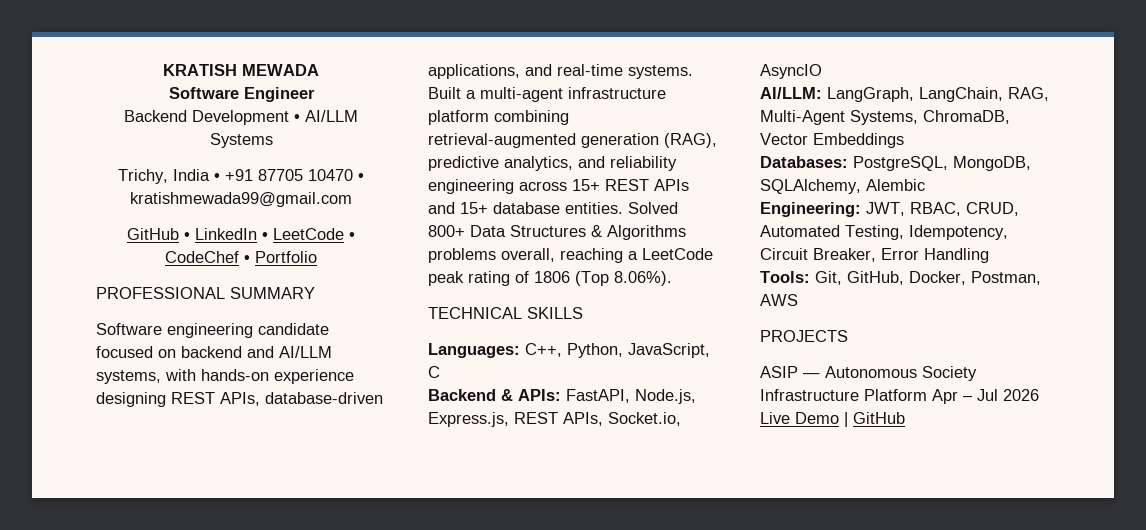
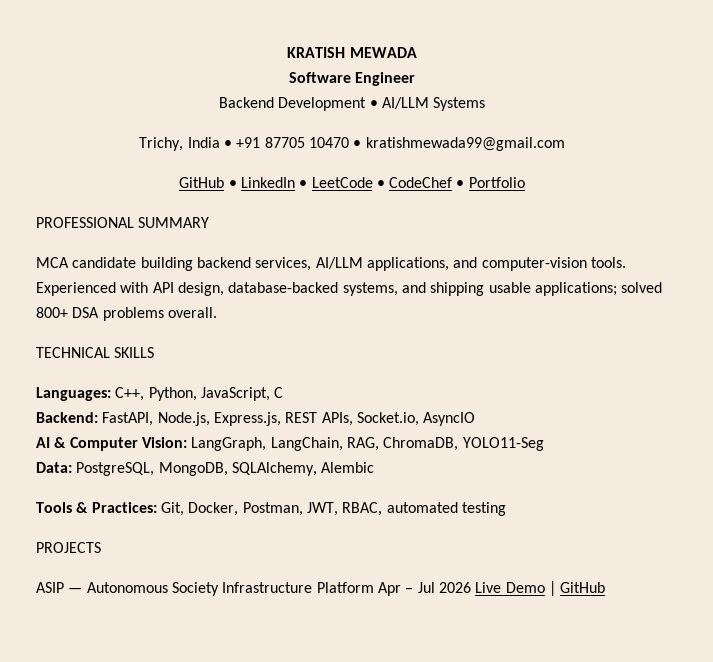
- Software engineering candidate focused on backend and AI/LLM systems, with hands-on experience designing REST APIs, database-driven applications, and real-time systems. Built a multi-agent infrastructure platform combining retrieval-augmented generation (RAG), predictive analytics, and reliability engineering across 15+ REST APIs and 15+ database entities. Solved 800+ Data Structures & Algorithms problems overall, reaching a LeetCode peak rating of 1806 (Top 8.06%).
+ MCA candidate building backend services, AI/LLM applications, and computer-vision tools. Experienced with API design, database-backed systems, and shipping usable applications; solved 800+ DSA problems overall.
- Backend & APIs: FastAPI, Node.js, Express.js, REST APIs, Socket.io, AsyncIO
+ Backend: FastAPI, Node.js, Express.js, REST APIs, Socket.io, AsyncIO
- AI/LLM: LangGraph, LangChain, RAG, Multi-Agent Systems, ChromaDB, Vector Embeddings
- Databases: PostgreSQL, MongoDB, SQLAlchemy, Alembic
- Engineering: JWT, RBAC, CRUD, Automated Testing, Idempotency, Circuit Breaker, Error Handling
- Tools: Git, GitHub, Docker, Postman, AWS
+ AI & Computer Vision: LangGraph, LangChain, RAG, ChromaDB, YOLO11-Seg
+ Data: PostgreSQL, MongoDB, SQLAlchemy, Alembic
+ Tools & Practices: Git, Docker, Postman, JWT, RBAC, automated testing

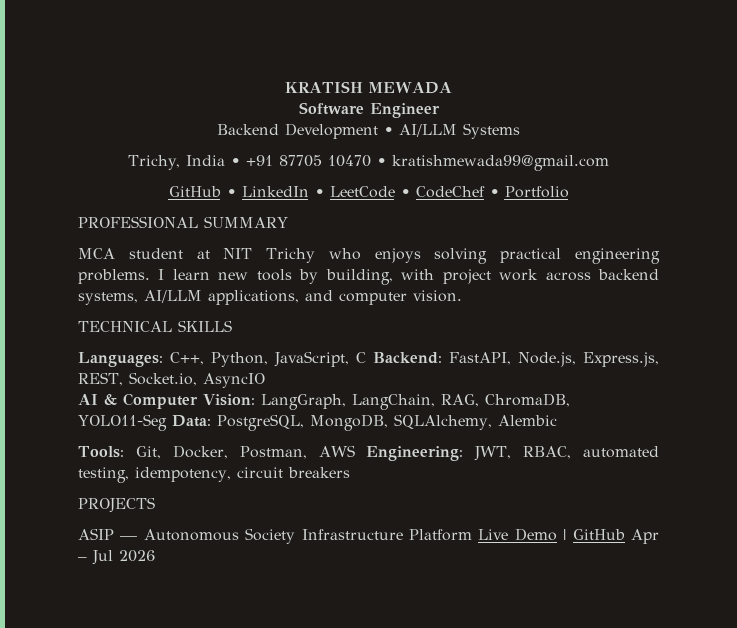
- MCA candidate building backend services, AI/LLM applications, and computer-vision tools. Experienced with API design, database-backed systems, and shipping usable applications; solved 800+ DSA problems overall.
+ MCA student at NIT Trichy who enjoys solving practical engineering problems. I learn new tools by building, with project work across backend systems, AI/LLM applications, and computer vision.
- Languages: C++, Python, JavaScript, C
- Backend: FastAPI, Node.js, Express.js, REST APIs, Socket.io, AsyncIO
+ Languages: C++, Python, JavaScript, C Backend: FastAPI, Node.js, Express.js, REST, Socket.io, AsyncIO
- AI & Computer Vision: LangGraph, LangChain, RAG, ChromaDB, YOLO11-Seg
- Data: PostgreSQL, MongoDB, SQLAlchemy, Alembic
+ AI & Computer Vision: LangGraph, LangChain, RAG, ChromaDB, YOLO11-Seg Data: PostgreSQL, MongoDB, SQLAlchemy, Alembic
- Tools & Practices: Git, Docker, Postman, JWT, RBAC, automated testing
+ Tools: Git, Docker, Postman, AWS Engineering: JWT, RBAC, automated testing, idempotency, circuit breakers
- ASIP — Autonomous Society Infrastructure Platform Apr – Jul 2026 Live Demo | GitHub
+ ASIP — Autonomous Society Infrastructure Platform Live Demo | GitHub Apr – Jul 2026

